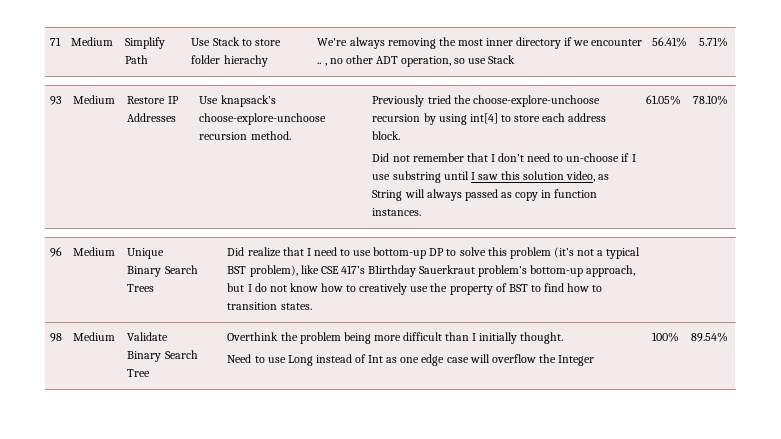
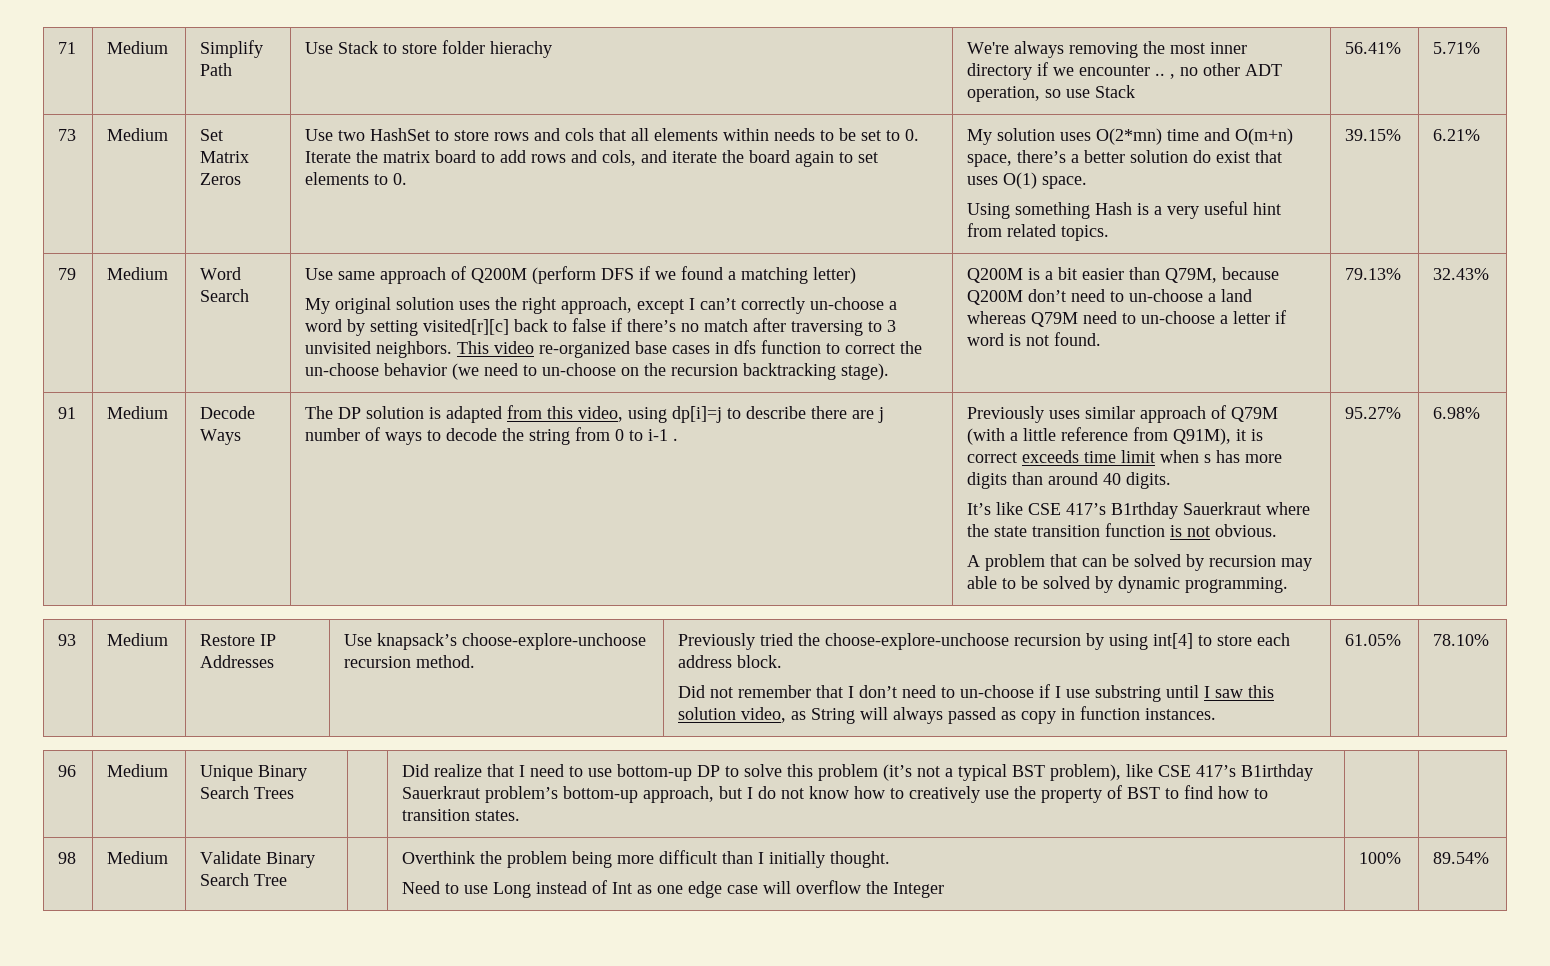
+ 73 | Medium | Set Matrix Zeros | Use two HashSet to store rows and cols that all elements within needs to be set to 0. Iterate the matrix board to add rows and cols, and iterate the board again to set elements to 0. | My solution uses O(2*mn) time and O(m+n) space, there’s a better solution do exist that uses O(1) space.
+ Using something Hash is a very useful hint from related topics. | 39.15% | 6.21%
+ 79 | Medium | Word Search | Use same approach of Q200M (perform DFS if we found a matching letter)
+ My original solution uses the right approach, except I can’t correctly un-choose a word by setting visited[r][c] back to false if there’s no match after traversing to 3 unvisited neighbors. This video re-organized base cases in dfs function to correct the un-choose behavior (we need to un-choose on the recursion backtracking stage). | Q200M is a bit easier than Q79M, because Q200M don’t need to un-choose a land whereas Q79M need to un-choose a letter if word is not found. | 79.13% | 32.43%
+ 91 | Medium | Decode Ways | The DP solution is adapted from this video, using dp[i]=j to describe there are j number of ways to decode the string from 0 to i-1 . | Previously uses similar approach of Q79M (with a little reference from Q91M), it is correct exceeds time limit when s has more digits than around 40 digits.
+ It’s like CSE 417’s B1rthday Sauerkraut where the state transition function is not obvious.
+ A problem that can be solved by recursion may able to be solved by dynamic programming. | 95.27% | 6.98%

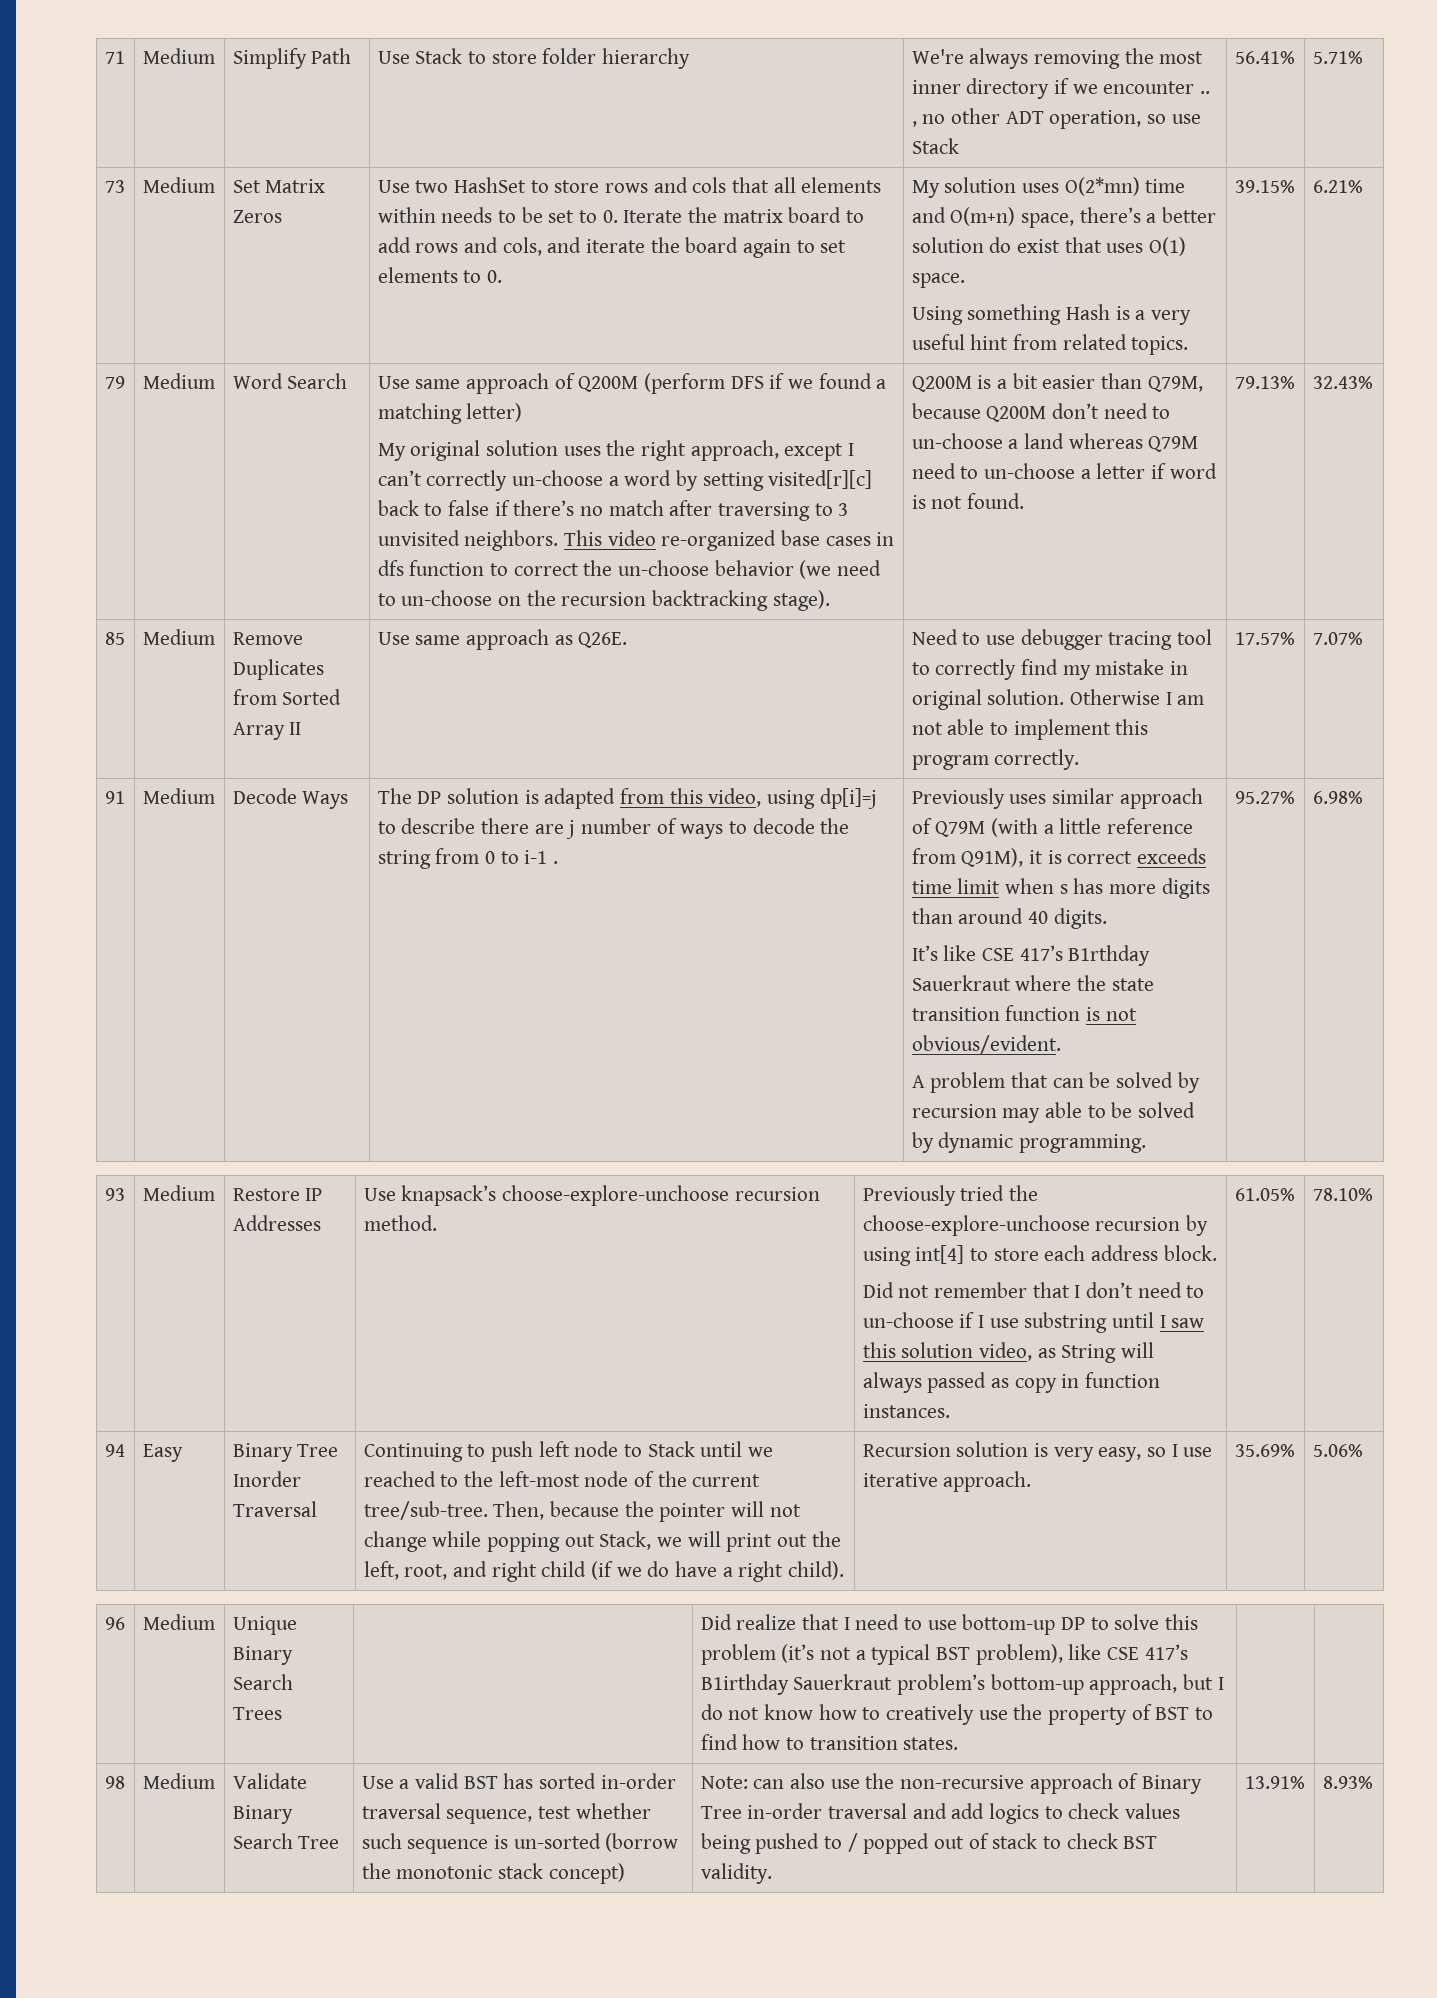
- 71 | Medium | Simplify Path | Use Stack to store folder hierachy | We're always removing the most inner directory if we encounter .. , no other ADT operation, so use Stack | 56.41% | 5.71%
+ 71 | Medium | Simplify Path | Use Stack to store folder hierarchy | We're always removing the most inner directory if we encounter .. , no other ADT operation, so use Stack | 56.41% | 5.71%
+ 85 | Medium | Remove Duplicates from Sorted Array II | Use same approach as Q26E. | Need to use debugger tracing tool to correctly find my mistake in original solution. Otherwise I am not able to implement this program correctly. | 17.57% | 7.07%
- It’s like CSE 417’s B1rthday Sauerkraut where the state transition function is not obvious.
+ It’s like CSE 417’s B1rthday Sauerkraut where the state transition function is not obvious/evident.
+ 94 | Easy | Binary Tree Inorder Traversal | Continuing to push left node to Stack until we reached to the left-most node of the current tree/sub-tree. Then, because the pointer will not change while popping out Stack, we will print out the left, root, and right child (if we do have a right child). | Recursion solution is very easy, so I use iterative approach. | 35.69% | 5.06%
- Overthink the problem being more difficult than I initially thought.
- Need to use Long instead of Int as one edge case will overflow the Integer | 100% | 89.54%
+ Use a valid BST has sorted in-order traversal sequence, test whether such sequence is un-sorted (borrow the monotonic stack concept) | Note: can also use the non-recursive approach of Binary Tree in-order traversal and add logics to check values being pushed to / popped out of stack to check BST validity. | 13.91% | 8.93%

